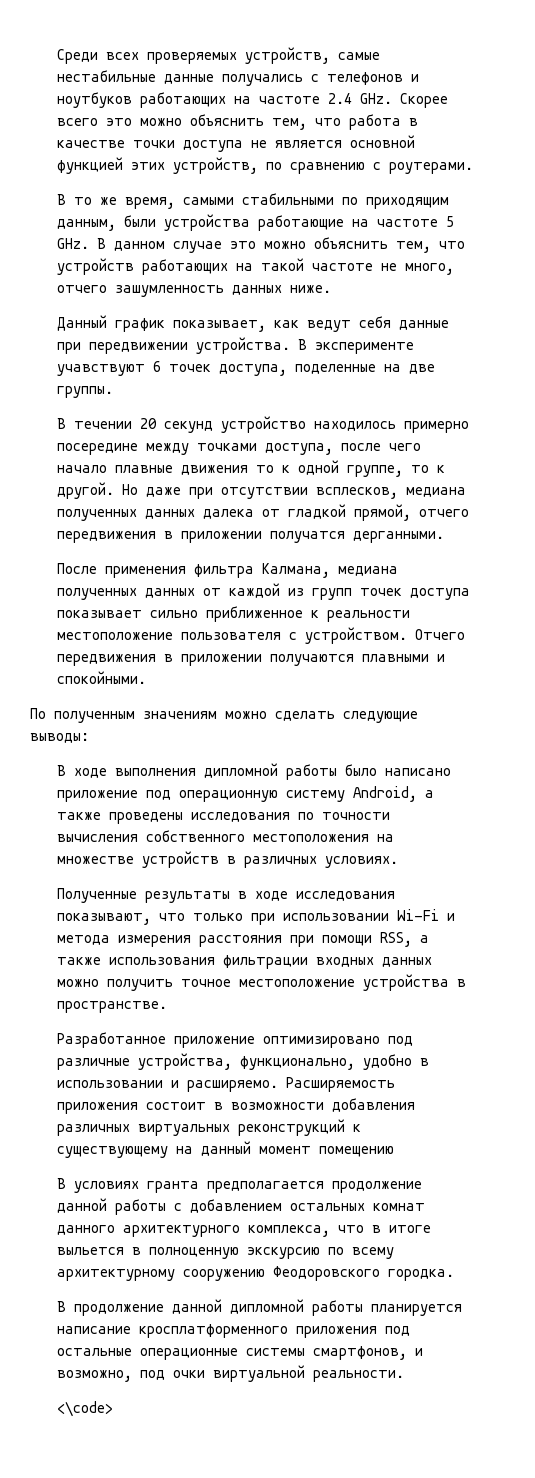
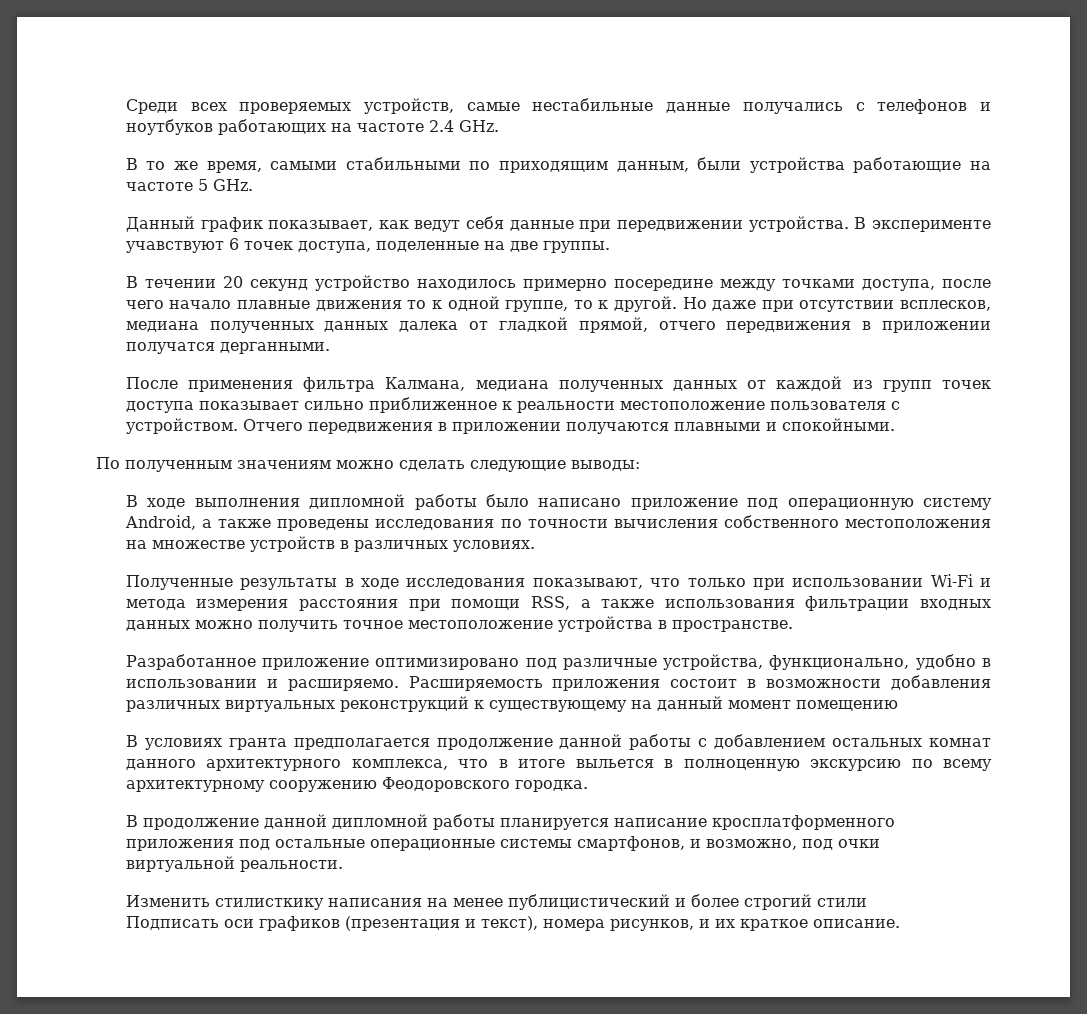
- Среди всех проверяемых устройств, самые нестабильные данные получались с телефонов и ноутбуков работающих на частоте 2.4 GHz. Скорее всего это можно объяснить тем, что работа в качестве точки доступа не является основной функцией этих устройств, по сравнению с роутерами.
+ Среди всех проверяемых устройств, самые нестабильные данные получались с телефонов и ноутбуков работающих на частоте 2.4 GHz.
- В то же время, самыми стабильными по приходящим данным, были устройства работающие на частоте 5 GHz. В данном случае это можно объяснить тем, что устройств работающих на такой частоте не много, отчего зашумленность данных ниже.
+ В то же время, самыми стабильными по приходящим данным, были устройства работающие на частоте 5 GHz.
- <\code>
+ Изменить стилисткику написания на менее публицистический и более строгий стили
+ Подписать оси графиков (презентация и текст), номера рисунков, и их краткое описание.

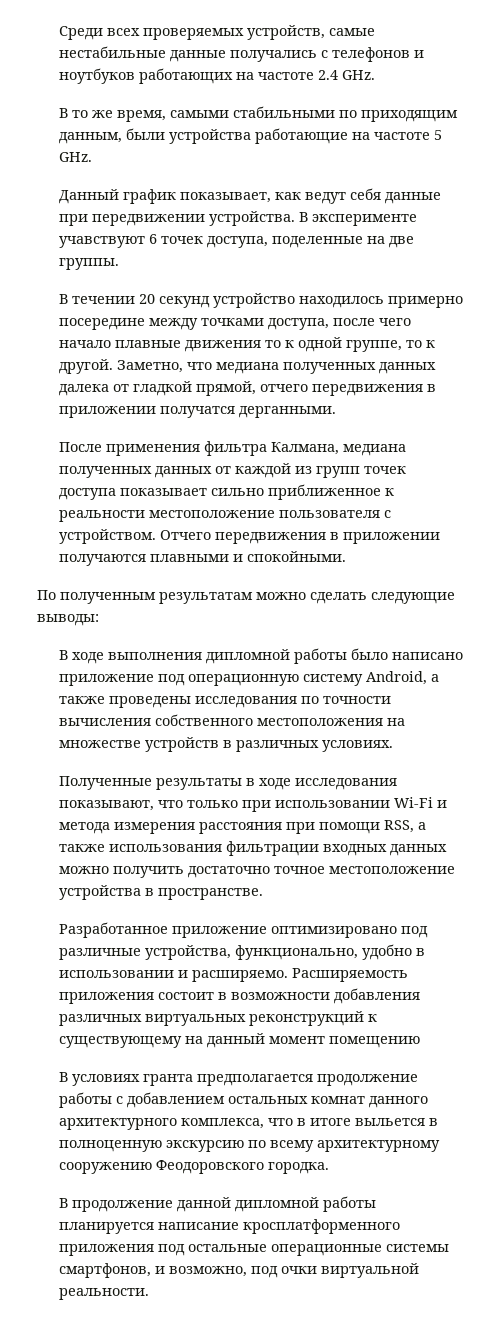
- Но даже при отсутствии всплесков, медиана полученных данных далека от гладкой прямой, отчего передвижения в приложении получатся дерганными.
+ Заметно, что медиана полученных данных далека от гладкой прямой, отчего передвижения в приложении получатся дерганными.
- По полученным значениям можно сделать следующие выводы:
+ По полученным результатам можно сделать следующие выводы:
- Полученные результаты в ходе исследования показывают, что только при использовании Wi-Fi и метода измерения расстояния при помощи RSS, а также использования фильтрации входных данных можно получить точное местоположение устройства в пространстве.
+ Полученные результаты в ходе исследования показывают, что только при использовании Wi-Fi и метода измерения расстояния при помощи RSS, а также использования фильтрации входных данных можно получить достаточно точное местоположение устройства в пространстве.
- В условиях гранта предполагается продолжение данной работы с добавлением остальных комнат данного архитектурного комплекса, что в итоге выльется в полноценную экскурсию по всему архитектурному сооружению Феодоровского городка.
+ В условиях гранта предполагается продолжение работы с добавлением остальных комнат данного архитектурного комплекса, что в итоге выльется в полноценную экскурсию по всему архитектурному сооружению Феодоровского городка.
- Изменить стилисткику написания на менее публицистический и более строгий стили
- Подписать оси графиков (презентация и текст), номера рисунков, и их краткое описание.

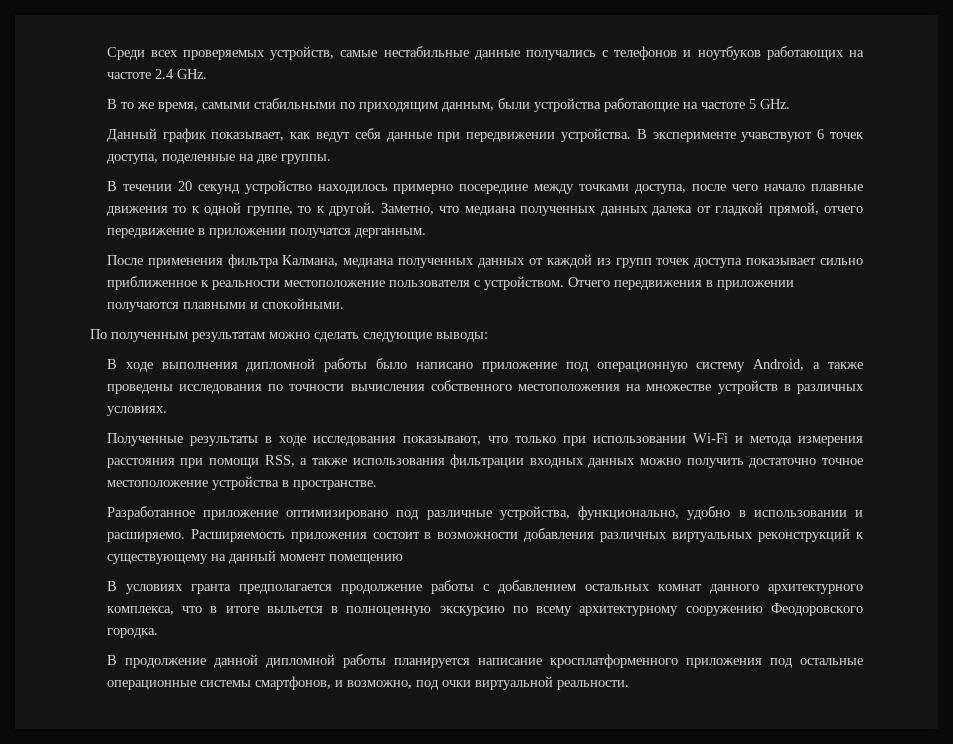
- Заметно, что медиана полученных данных далека от гладкой прямой, отчего передвижения в приложении получатся дерганными.
+ Заметно, что медиана полученных данных далека от гладкой прямой, отчего передвижение в приложении получатся дерганным.

